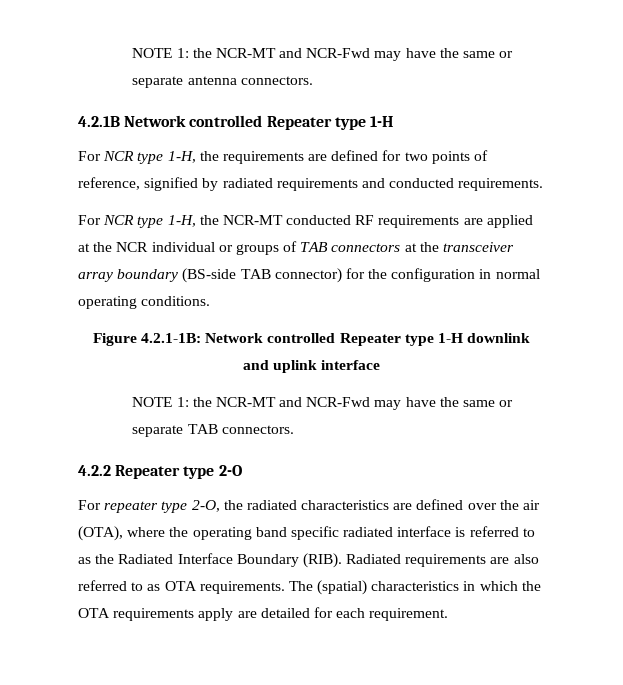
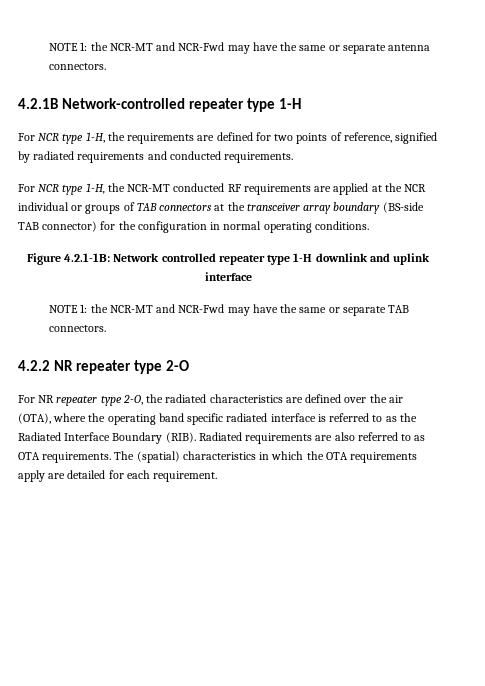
- 4.2.1B Network controlled Repeater type 1-H
+ 4.2.1B Network-controlled repeater type 1-H
- Figure 4.2.1-1B: Network controlled Repeater type 1-H downlink and uplink interface
+ Figure 4.2.1-1B: Network controlled repeater type 1-H downlink and uplink interface
- 4.2.2 Repeater type 2-O
+ 4.2.2 NR repeater type 2-O
- For repeater type 2-O, the radiated characteristics are defined over the air (OTA), where the operating band specific radiated interface is referred to as the Radiated Interface Boundary (RIB).
+ For NR repeater type 2-O, the radiated characteristics are defined over the air (OTA), where the operating band specific radiated interface is referred to as the Radiated Interface Boundary (RIB).

